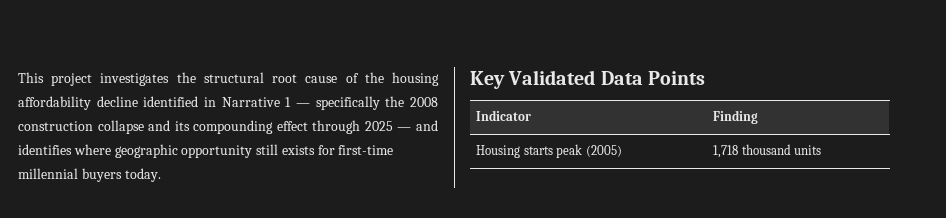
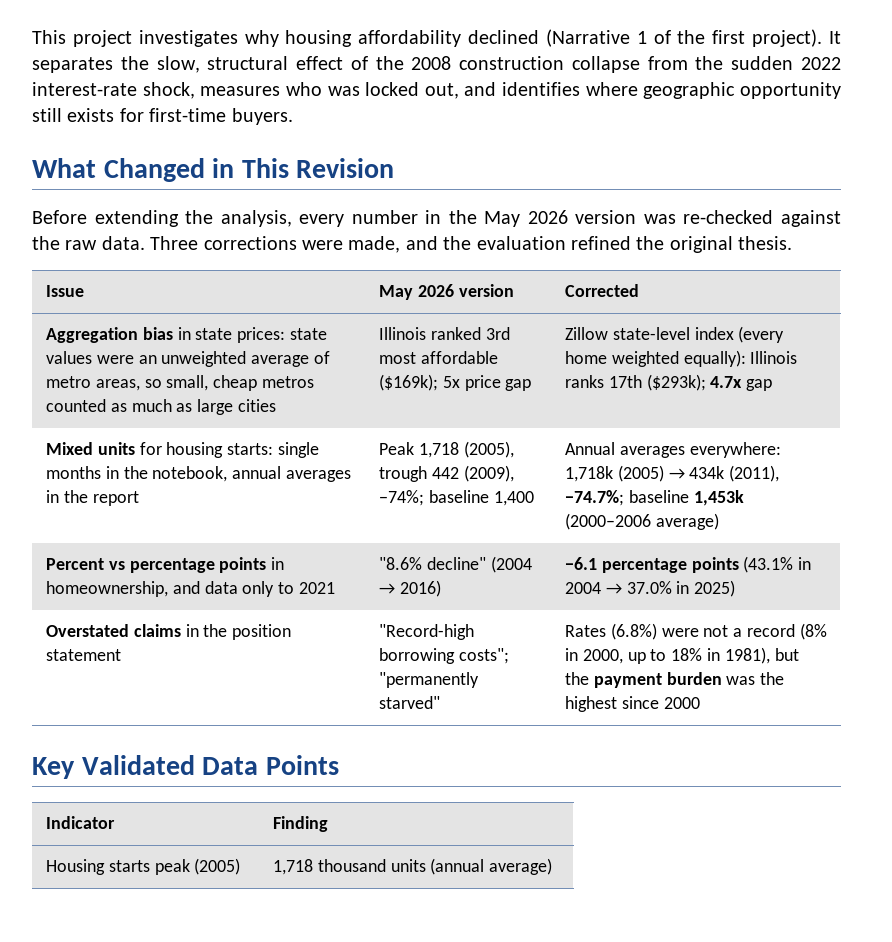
- This project investigates the structural root cause of the housing affordability decline identified in Narrative 1 — specifically the 2008 construction collapse and its compounding effect through 2025 — and identifies where geographic opportunity still exists for first-time millennial buyers today.
+ This project investigates why housing affordability declined (Narrative 1 of the first project). It separates the slow, structural effect of the 2008 construction collapse from the sudden 2022 interest-rate shock, measures who was locked out, and identifies where geographic opportunity still exists for first-time buyers.
+ What Changed in This Revision
+ Before extending the analysis, every number in the May 2026 version was re-checked against the raw data. Three corrections were made, and the evaluation refined the original thesis.
+ Issue | May 2026 version | Corrected
+ Aggregation bias in state prices: state values were an unweighted average of metro areas, so small, cheap metros counted as much as large cities | Illinois ranked 3rd most affordable ($169k); 5x price gap | Zillow state-level index (every home weighted equally): Illinois ranks 17th ($293k); 4.7x gap
+ Mixed units for housing starts: single months in the notebook, annual averages in the report | Peak 1,718 (2005), trough 442 (2009), −74%; baseline 1,400 | Annual averages everywhere: 1,718k (2005) → 434k (2011), −74.7%; baseline 1,453k (2000–2006 average)
+ Percent vs percentage points in homeownership, and data only to 2021 | "8.6% decline" (2004 → 2016) | −6.1 percentage points (43.1% in 2004 → 37.0% in 2025)
+ Overstated claims in the position statement | "Record-high borrowing costs"; "permanently starved" | Rates (6.8%) were not a record (8% in 2000, up to 18% in 1981), but the payment burden was the highest since 2000
- Housing starts peak (2005) | 1,718 thousand units
+ Housing starts peak (2005) | 1,718 thousand units (annual average)

